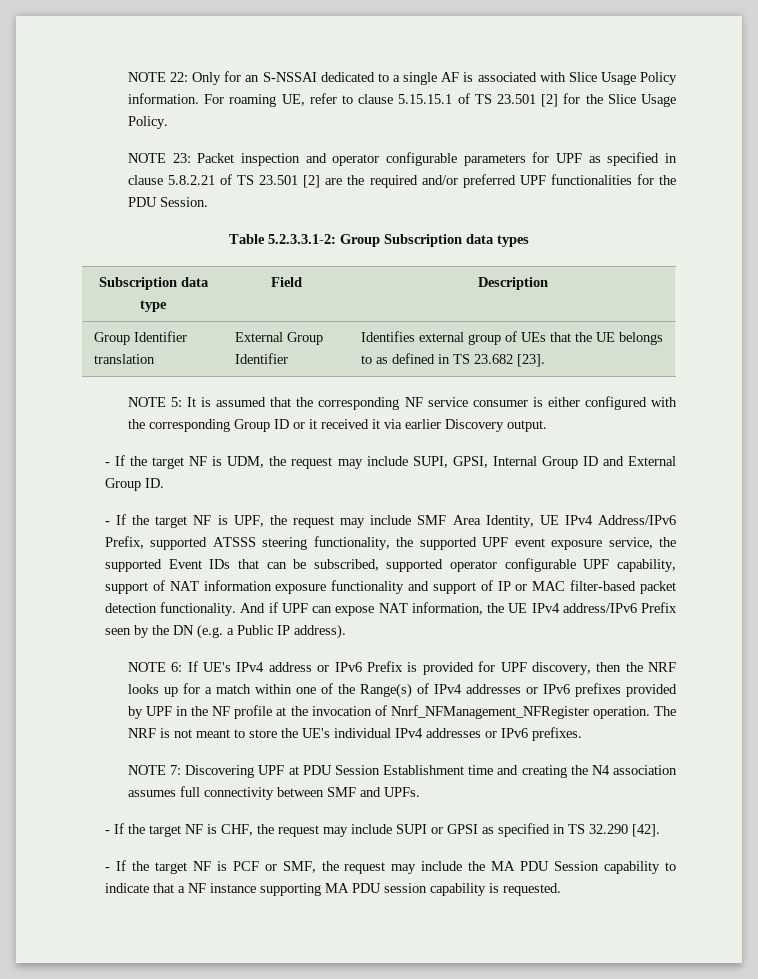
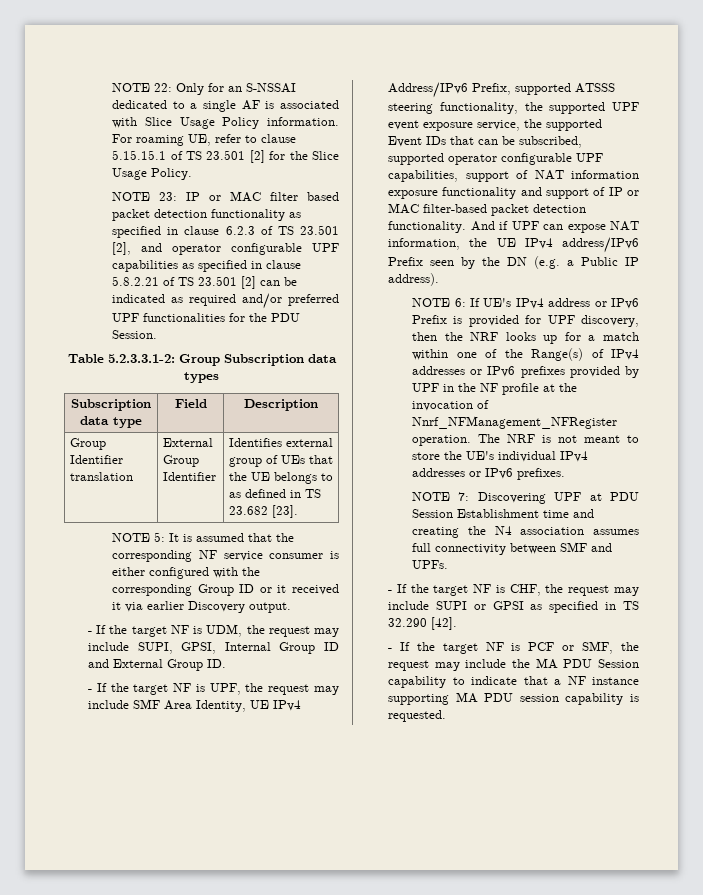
- NOTE 23: Packet inspection and operator configurable parameters for UPF as specified in clause 5.8.2.21 of TS 23.501 [2] are the required and/or preferred UPF functionalities for the PDU Session.
+ NOTE 23: IP or MAC filter based packet detection functionality as specified in clause 6.2.3 of TS 23.501 [2], and operator configurable UPF capabilities as specified in clause 5.8.2.21 of TS 23.501 [2] can be indicated as required and/or preferred UPF functionalities for the PDU Session.
- - If the target NF is UPF, the request may include SMF Area Identity, UE IPv4 Address/IPv6 Prefix, supported ATSSS steering functionality, the supported UPF event exposure service, the supported Event IDs that can be subscribed, supported operator configurable UPF capability, support of NAT information exposure functionality and support of IP or MAC filter-based packet detection functionality.
+ - If the target NF is UPF, the request may include SMF Area Identity, UE IPv4 Address/IPv6 Prefix, supported ATSSS steering functionality, the supported UPF event exposure service, the supported Event IDs that can be subscribed, supported operator configurable UPF capabilities, support of NAT information exposure functionality and support of IP or MAC filter-based packet detection functionality.

